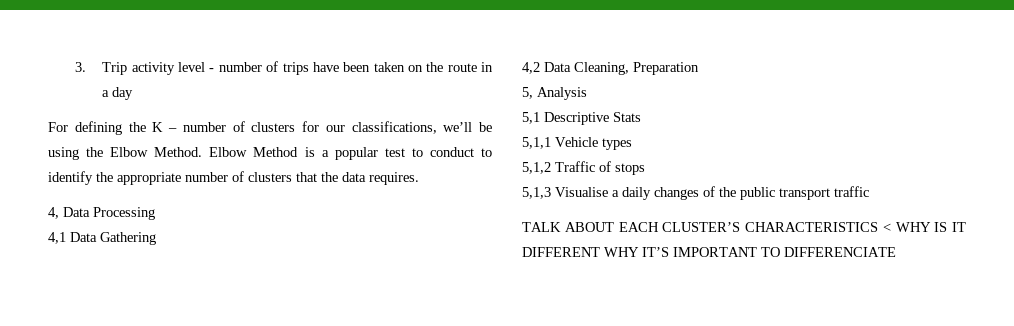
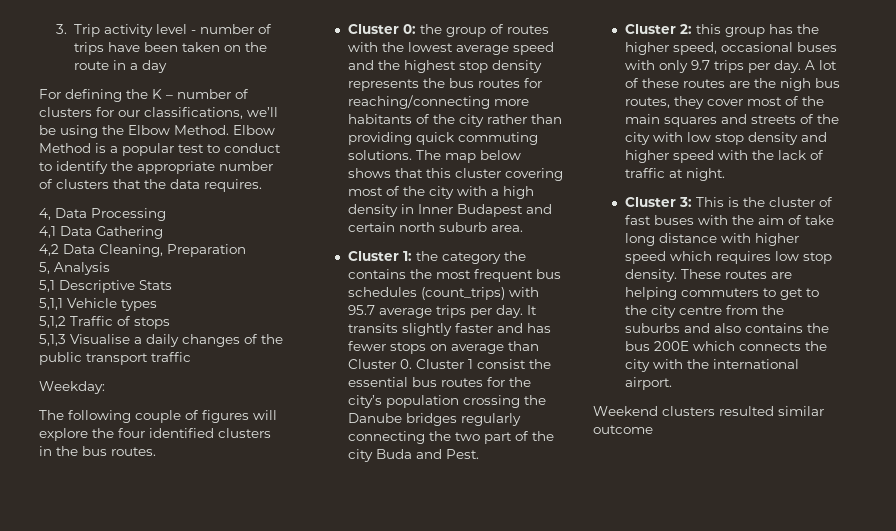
- TALK ABOUT EACH CLUSTER’S CHARACTERISTICS < WHY IS IT DIFFERENT WHY IT’S IMPORTANT TO DIFFERENCIATE
+ Weekday:
+ The following couple of figures will explore the four identified clusters in the bus routes.
+ Cluster 0: the group of routes with the lowest average speed and the highest stop density represents the bus routes for reaching/connecting more habitants of the city rather than providing quick commuting solutions. The map below shows that this cluster covering most of the city with a high density in Inner Budapest and certain north suburb area.
+ Cluster 1: the category the contains the most frequent bus schedules (count_trips) with 95.7 average trips per day. It transits slightly faster and has fewer stops on average than Cluster 0. Cluster 1 consist the essential bus routes for the city’s population crossing the Danube bridges regularly connecting the two part of the city Buda and Pest.
+ Cluster 2: this group has the higher speed, occasional buses with only 9.7 trips per day. A lot of these routes are the nigh bus routes, they cover most of the main squares and streets of the city with low stop density and higher speed with the lack of traffic at night.
+ Cluster 3: This is the cluster of fast buses with the aim of take long distance with higher speed which requires low stop density. These routes are helping commuters to get to the city centre from the suburbs and also contains the bus 200E which connects the city with the international airport.
+ Weekend clusters resulted similar outcome

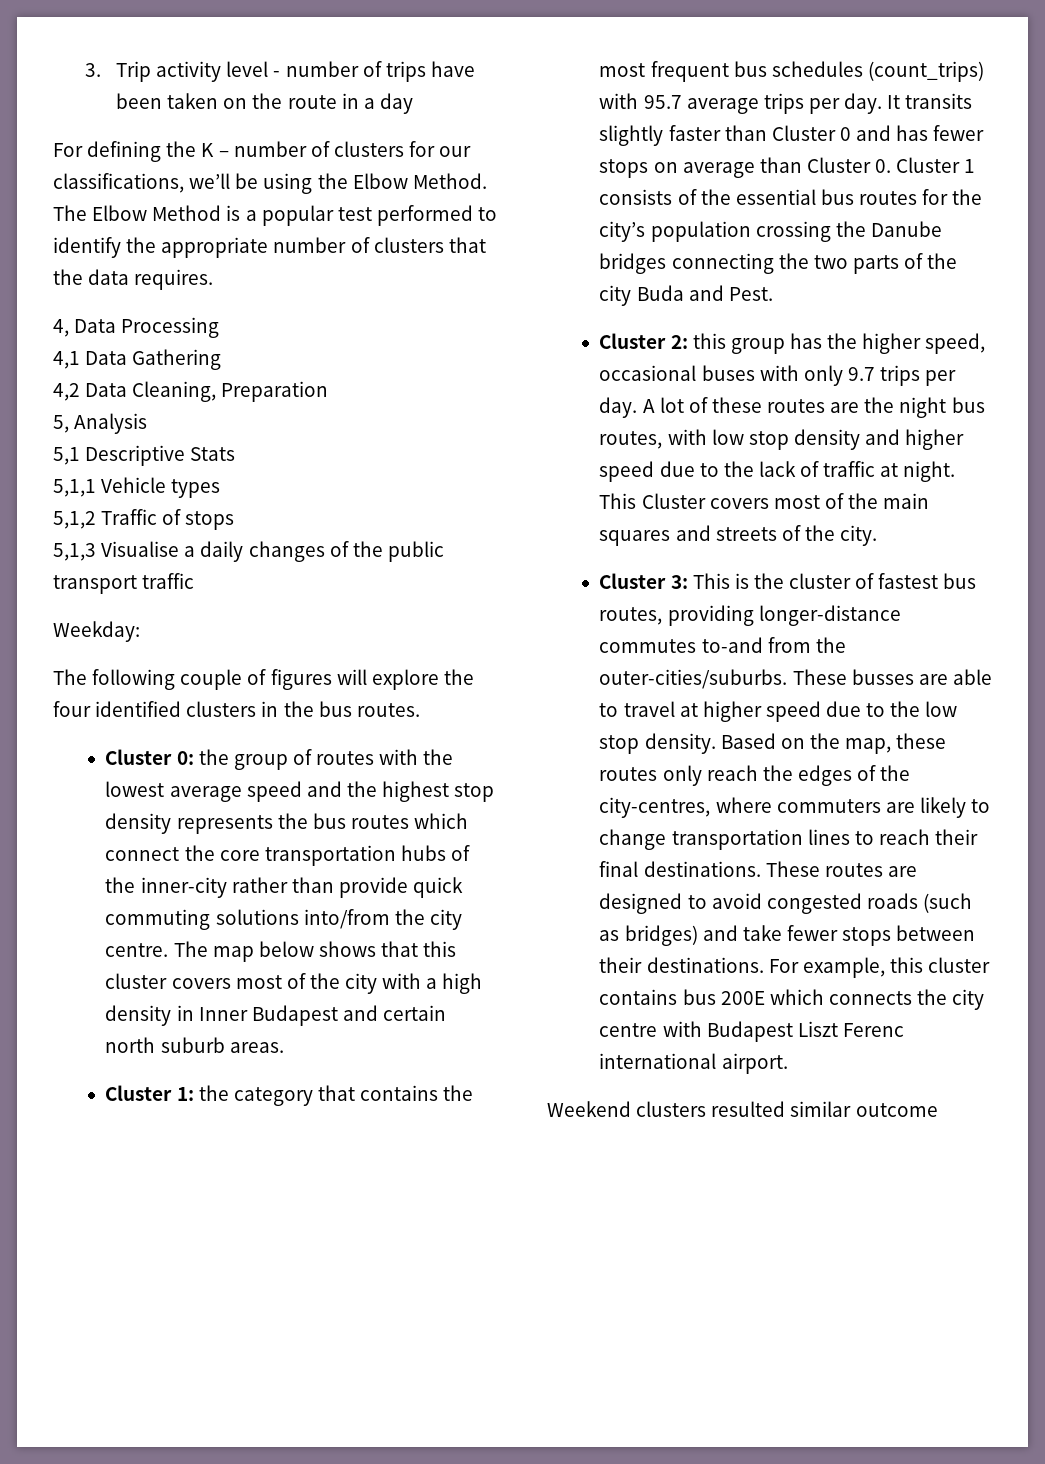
- Elbow Method is a popular test to conduct to identify the appropriate number of clusters that the data requires.
+ The Elbow Method is a popular test performed to identify the appropriate number of clusters that the data requires.
- Cluster 0: the group of routes with the lowest average speed and the highest stop density represents the bus routes for reaching/connecting more habitants of the city rather than providing quick commuting solutions.
+ Cluster 0: the group of routes with the lowest average speed and the highest stop density represents the bus routes which connect the core transportation hubs of the inner-city rather than provide quick commuting solutions into/from the city centre.
- The map below shows that this cluster covering most of the city with a high density in Inner Budapest and certain north suburb area.
+ The map below shows that this cluster covers most of the city with a high density in Inner Budapest and certain north suburb areas.
- Cluster 1: the category the contains the most frequent bus schedules (count_trips) with 95.7 average trips per day.
+ Cluster 1: the category that contains the most frequent bus schedules (count_trips) with 95.7 average trips per day.
- It transits slightly faster and has fewer stops on average than Cluster 0. Cluster 1 consist the essential bus routes for the city’s population crossing the Danube bridges regularly connecting the two part of the city Buda and Pest.
+ It transits slightly faster than Cluster 0 and has fewer stops on average than Cluster 0. Cluster 1 consists of the essential bus routes for the city’s population crossing the Danube bridges connecting the two parts of the city Buda and Pest.
- A lot of these routes are the nigh bus routes, they cover most of the main squares and streets of the city with low stop density and higher speed with the lack of traffic at night.
+ A lot of these routes are the night bus routes, with low stop density and higher speed due to the lack of traffic at night. This Cluster covers most of the main squares and streets of the city.
- Cluster 3: This is the cluster of fast buses with the aim of take long distance with higher speed which requires low stop density. These routes are helping commuters to get to the city centre from the suburbs and also contains the bus 200E which connects the city with the international airport.
+ Cluster 3: This is the cluster of fastest bus routes, providing longer-distance commutes to-and from the outer-cities/suburbs. These busses are able to travel at higher speed due to the low stop density. Based on the map, these routes only reach the edges of the city-centres, where commuters are likely to change transportation lines to reach their final destinations. These routes are designed to avoid congested roads (such as bridges) and take fewer stops between their destinations. For example, this cluster contains bus 200E which connects the city centre with Budapest Liszt Ferenc international airport.

